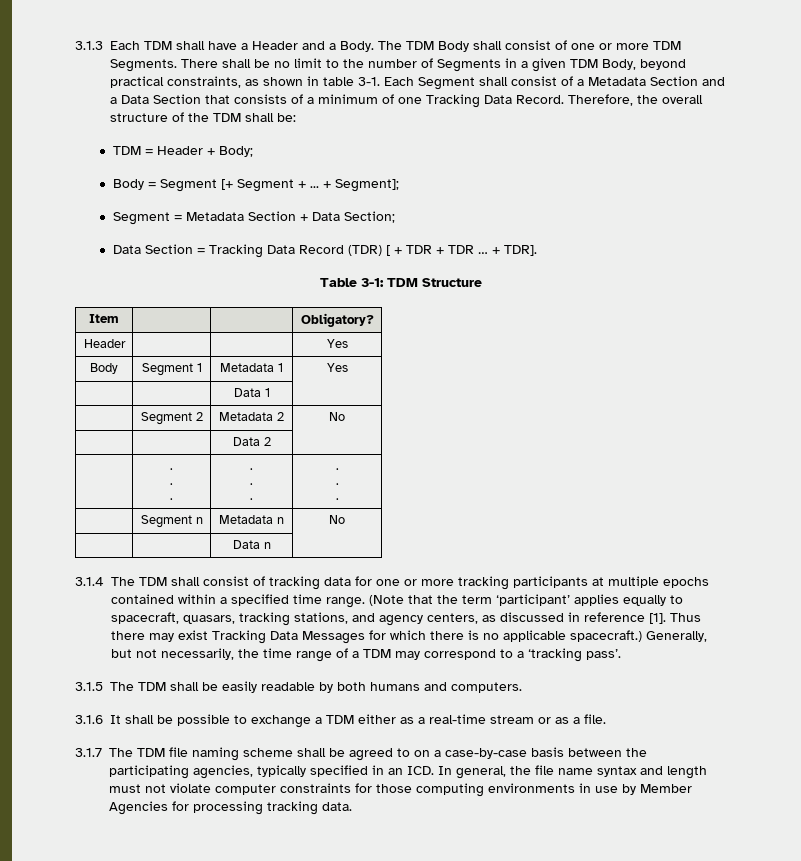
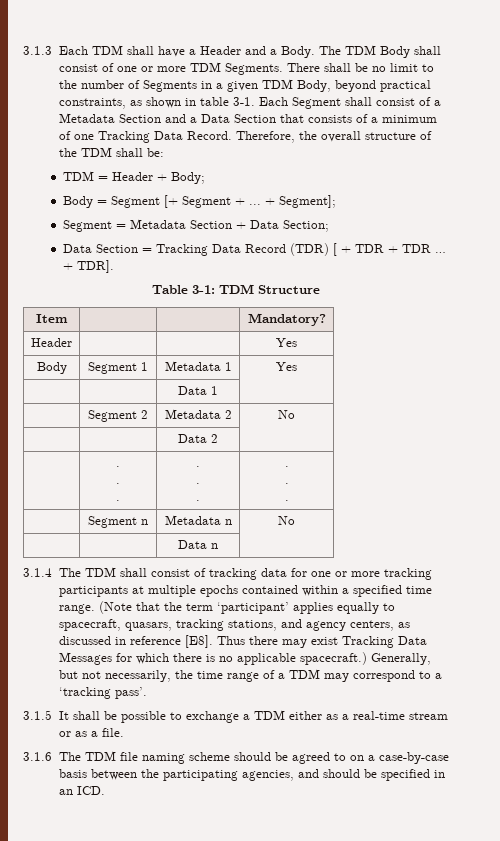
- Item | | | Obligatory?
+ Item | | | Mandatory?
- (Note that the term ‘participant’ applies equally to spacecraft, quasars, tracking stations, and agency centers, as discussed in reference [1]. Thus there may exist Tracking Data Messages for which there is no applicable spacecraft.)
+ (Note that the term ‘participant’ applies equally to spacecraft, quasars, tracking stations, and agency centers, as discussed in reference [E8]. Thus there may exist Tracking Data Messages for which there is no applicable spacecraft.)
- 3.1.5 The TDM shall be easily readable by both humans and computers.
- 3.1.6 It shall be possible to exchange a TDM either as a real-time stream or as a file.
+ 3.1.5 It shall be possible to exchange a TDM either as a real-time stream or as a file.
- 3.1.7 The TDM file naming scheme shall be agreed to on a case-by-case basis between the participating agencies, typically specified in an ICD. In general, the file name syntax and length must not violate computer constraints for those computing environments in use by Member Agencies for processing tracking data.
+ 3.1.6 The TDM file naming scheme should be agreed to on a case-by-case basis between the participating agencies, and should be specified in an ICD.

